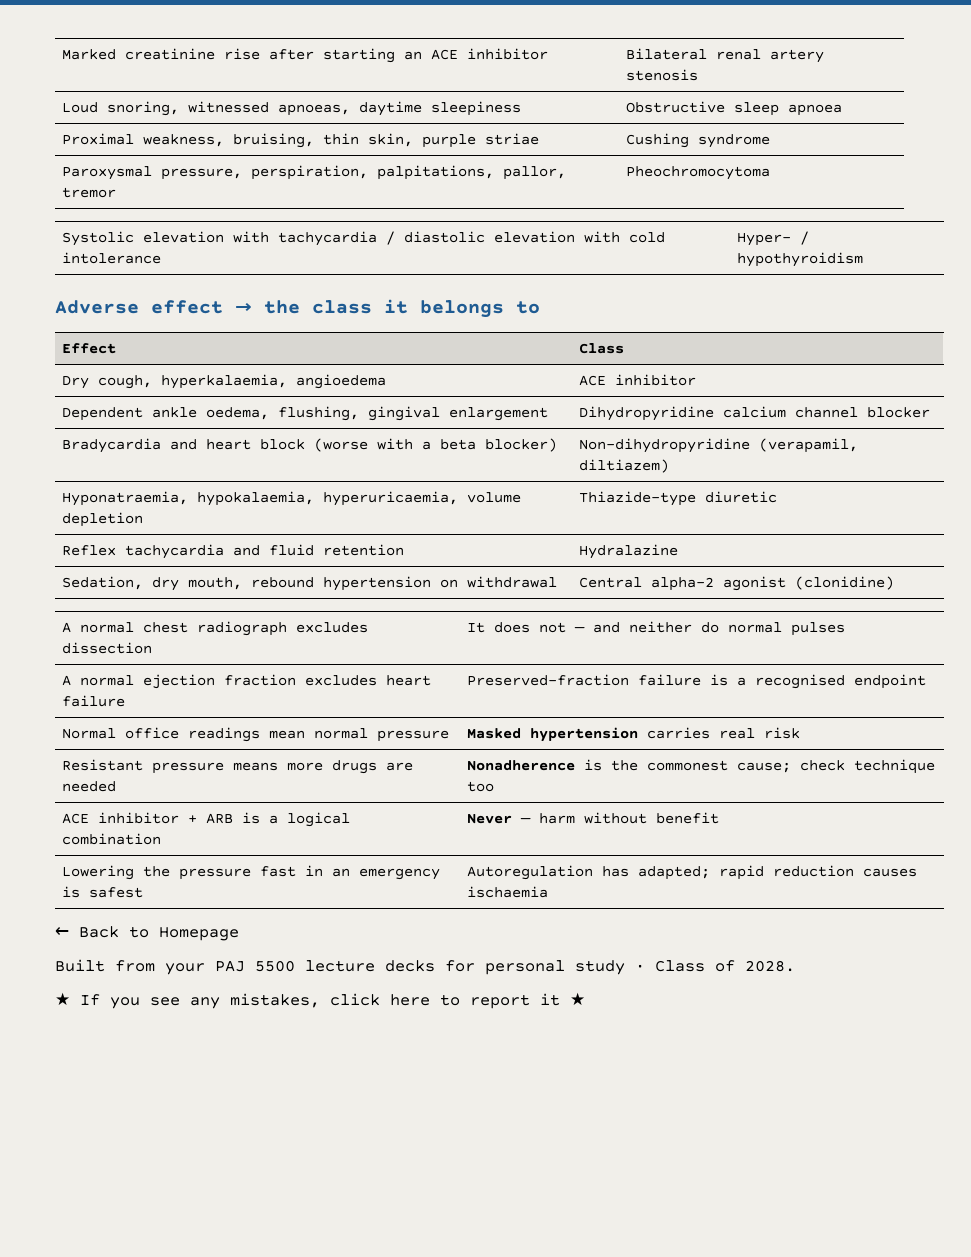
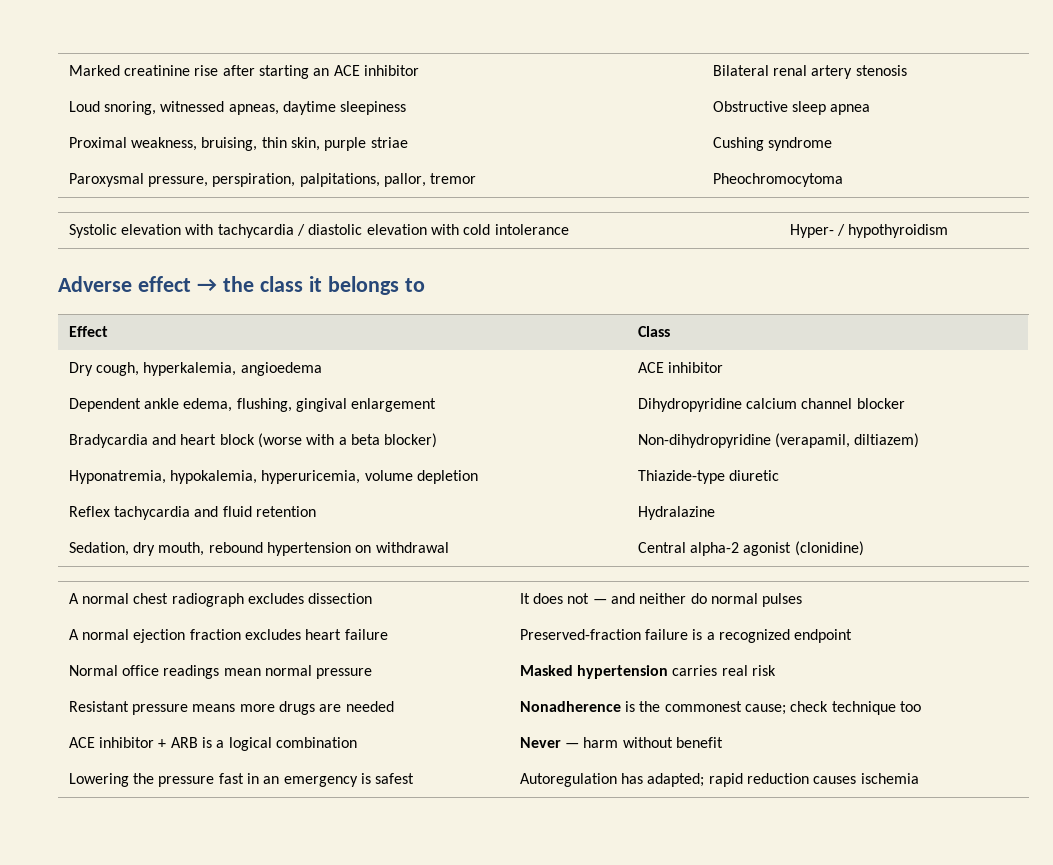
- Loud snoring, witnessed apnoeas, daytime sleepiness | Obstructive sleep apnoea
+ Loud snoring, witnessed apneas, daytime sleepiness | Obstructive sleep apnea
- Dry cough, hyperkalaemia, angioedema | ACE inhibitor
+ Dry cough, hyperkalemia, angioedema | ACE inhibitor
- Dependent ankle oedema, flushing, gingival enlargement | Dihydropyridine calcium channel blocker
+ Dependent ankle edema, flushing, gingival enlargement | Dihydropyridine calcium channel blocker
- Hyponatraemia, hypokalaemia, hyperuricaemia, volume depletion | Thiazide-type diuretic
+ Hyponatremia, hypokalemia, hyperuricemia, volume depletion | Thiazide-type diuretic
- A normal ejection fraction excludes heart failure | Preserved-fraction failure is a recognised endpoint
+ A normal ejection fraction excludes heart failure | Preserved-fraction failure is a recognized endpoint
- Lowering the pressure fast in an emergency is safest | Autoregulation has adapted; rapid reduction causes ischaemia
- ← Back to Homepage
- Built from your PAJ 5500 lecture decks for personal study · Class of 2028.
- ★ If you see any mistakes, click here to report it ★
+ Lowering the pressure fast in an emergency is safest | Autoregulation has adapted; rapid reduction causes ischemia

